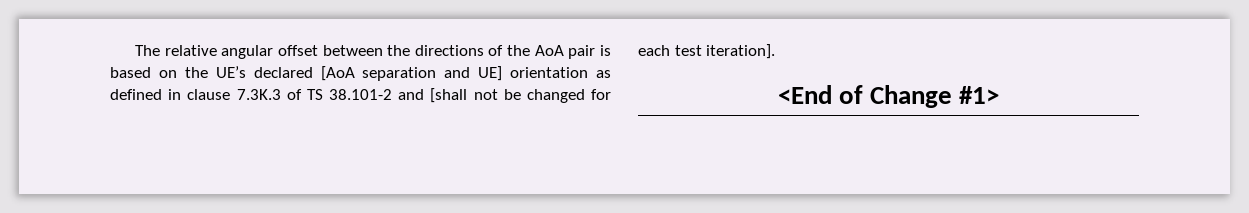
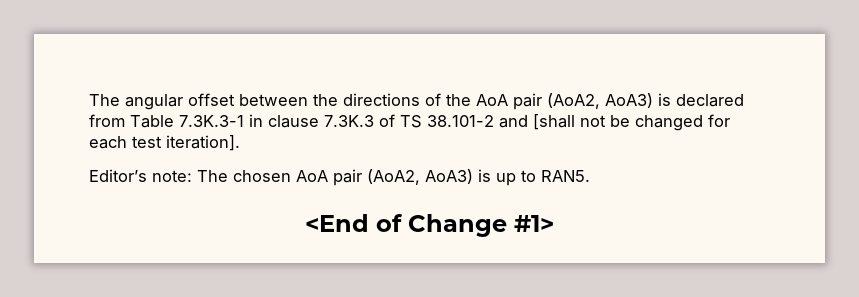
- The relative angular offset between the directions of the AoA pair is based on the UE’s declared [AoA separation and UE] orientation as defined in clause 7.3K.3 of TS 38.101-2 and [shall not be changed for each test iteration].
+ The angular offset between the directions of the AoA pair (AoA2, AoA3) is declared from Table 7.3K.3-1 in clause 7.3K.3 of TS 38.101-2 and [shall not be changed for each test iteration].
+ Editor’s note: The chosen AoA pair (AoA2, AoA3) is up to RAN5.

